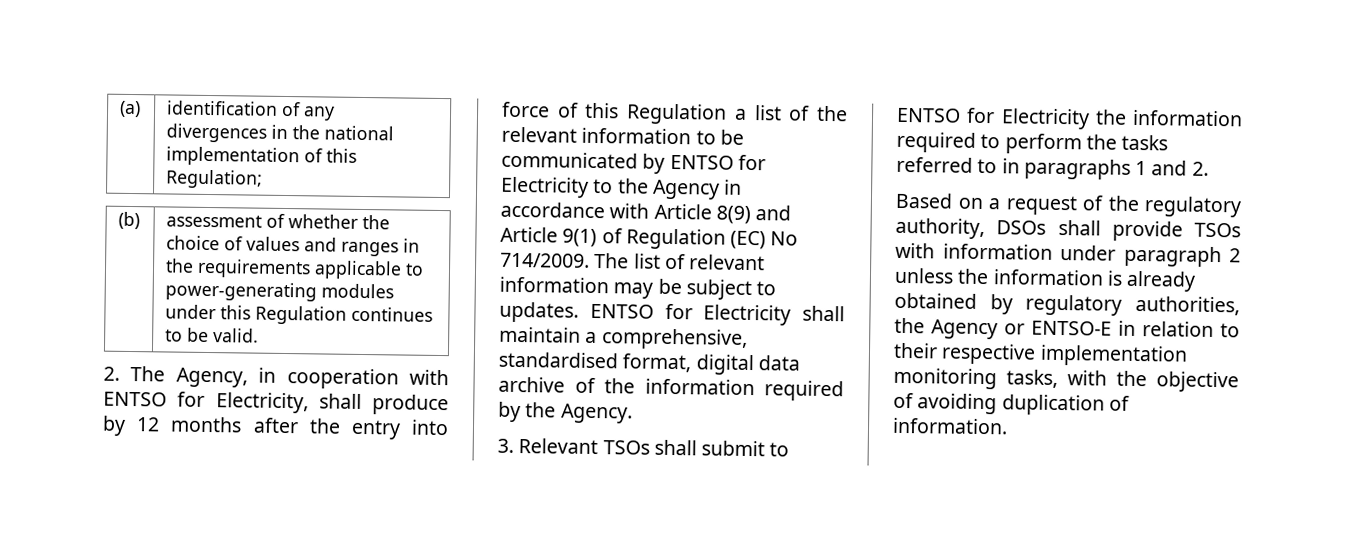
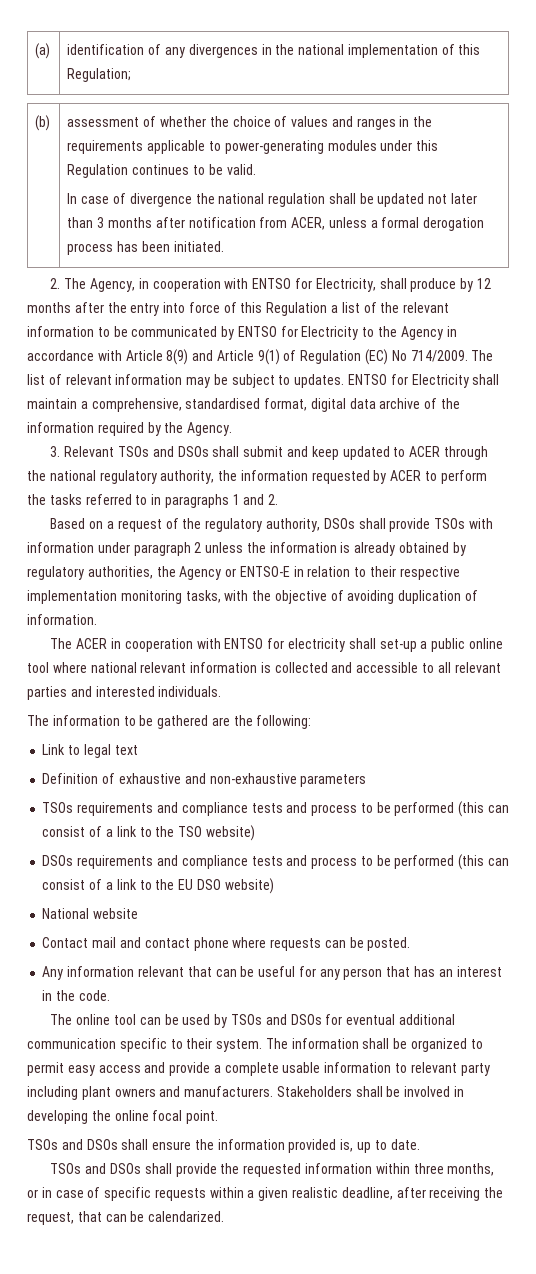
+ In case of divergence the national regulation shall be updated not later than 3 months after notification from ACER, unless a formal derogation process has been initiated.
- 3. Relevant TSOs shall submit to ENTSO for Electricity the information required to perform the tasks referred to in paragraphs 1 and 2.
+ 3. Relevant TSOs and DSOs shall submit and keep updated to ACER through the national regulatory authority, the information requested by ACER to perform the tasks referred to in paragraphs 1 and 2.
+ The ACER in cooperation with ENTSO for electricity shall set-up a public online tool where national relevant information is collected and accessible to all relevant parties and interested individuals.
+ The information to be gathered are the following:
+ Link to legal text
+ Definition of exhaustive and non-exhaustive parameters
+ TSOs requirements and compliance tests and process to be performed (this can consist of a link to the TSO website)
+ DSOs requirements and compliance tests and process to be performed (this can consist of a link to the EU DSO website)
+ National website
+ Contact mail and contact phone where requests can be posted.
+ Any information relevant that can be useful for any person that has an interest in the code.
+ The online tool can be used by TSOs and DSOs for eventual additional communication specific to their system. The information shall be organized to permit easy access and provide a complete usable information to relevant party including plant owners and manufacturers. Stakeholders shall be involved in developing the online focal point.
+ TSOs and DSOs shall ensure the information provided is, up to date.
+ TSOs and DSOs shall provide the requested information within three months, or in case of specific requests within a given realistic deadline, after receiving the request, that can be calendarized.

